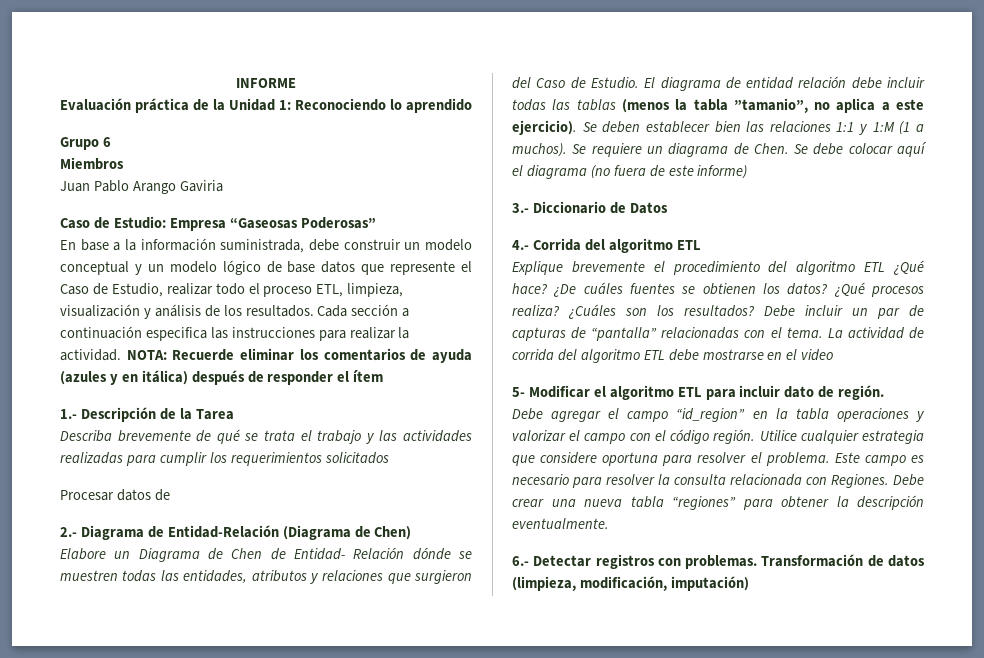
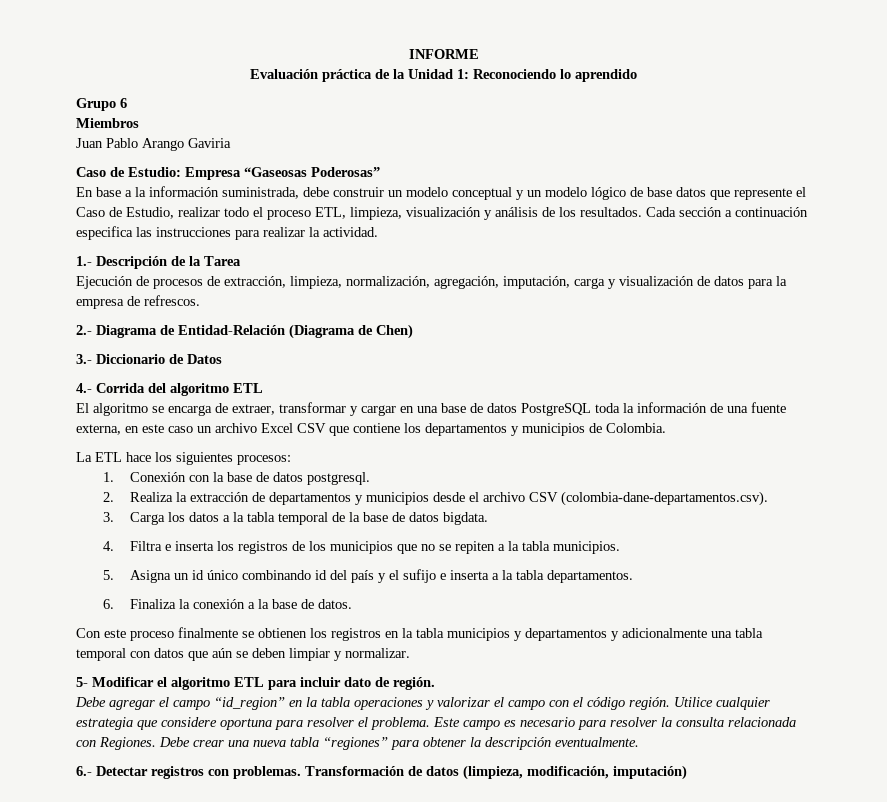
- NOTA: Recuerde eliminar los comentarios de ayuda (azules y en itálica) después de responder el ítem
- Describa brevemente de qué se trata el trabajo y las actividades realizadas para cumplir los requerimientos solicitados
- Procesar datos de
+ Ejecución de procesos de extracción, limpieza, normalización, agregación, imputación, carga y visualización de datos para la empresa de refrescos.
- Elabore un Diagrama de Chen de Entidad- Relación dónde se muestren todas las entidades, atributos y relaciones que surgieron del Caso de Estudio. El diagrama de entidad relación debe incluir todas las tablas (menos la tabla ”tamanio”, no aplica a este ejercicio). Se deben establecer bien las relaciones 1:1 y 1:M (1 a muchos). Se requiere un diagrama de Chen. Se debe colocar aquí el diagrama (no fuera de este informe)
- Explique brevemente el procedimiento del algoritmo ETL ¿Qué hace? ¿De cuáles fuentes se obtienen los datos? ¿Qué procesos realiza? ¿Cuáles son los resultados? Debe incluir un par de capturas de “pantalla” relacionadas con el tema. La actividad de corrida del algoritmo ETL debe mostrarse en el video
+ El algoritmo se encarga de extraer, transformar y cargar en una base de datos PostgreSQL toda la información de una fuente externa, en este caso un archivo Excel CSV que contiene los departamentos y municipios de Colombia.
+ La ETL hace los siguientes procesos:
+ 1. Conexión con la base de datos postgresql.
+ 2. Realiza la extracción de departamentos y municipios desde el archivo CSV (colombia-dane-departamentos.csv).
+ 3. Carga los datos a la tabla temporal de la base de datos bigdata.
+ 4. Filtra e inserta los registros de los municipios que no se repiten a la tabla municipios.
+ 5. Asigna un id único combinando id del país y el sufijo e inserta a la tabla departamentos.
+ 6. Finaliza la conexión a la base de datos.
+ Con este proceso finalmente se obtienen los registros en la tabla municipios y departamentos y adicionalmente una tabla temporal con datos que aún se deben limpiar y normalizar.

